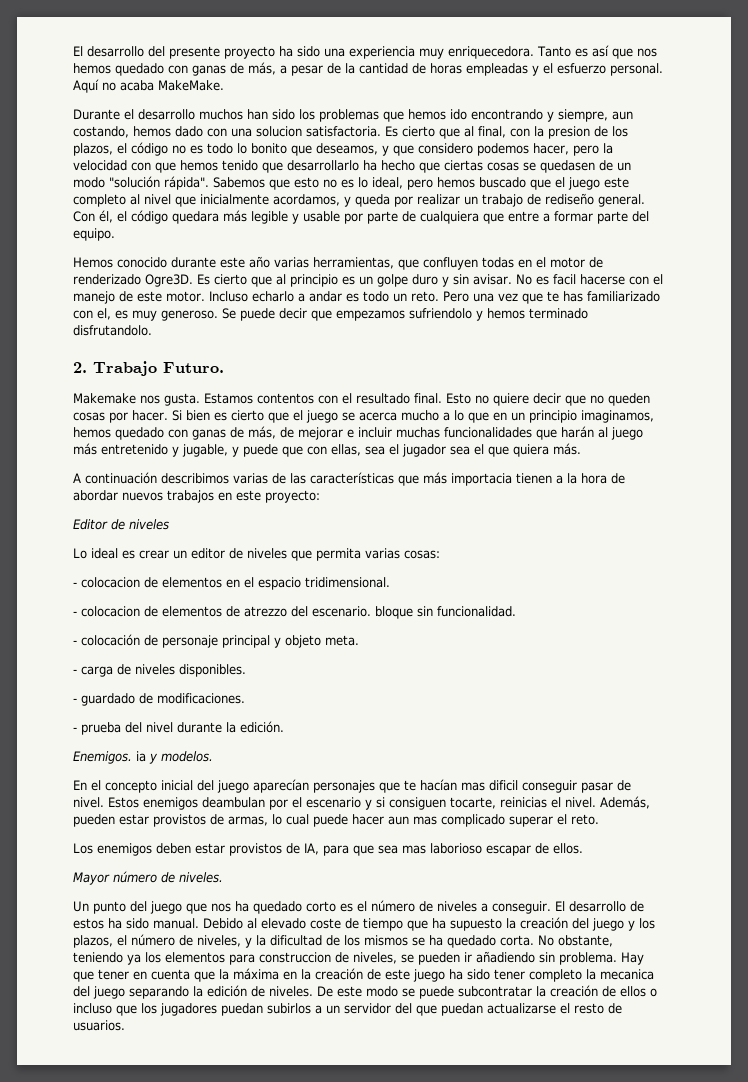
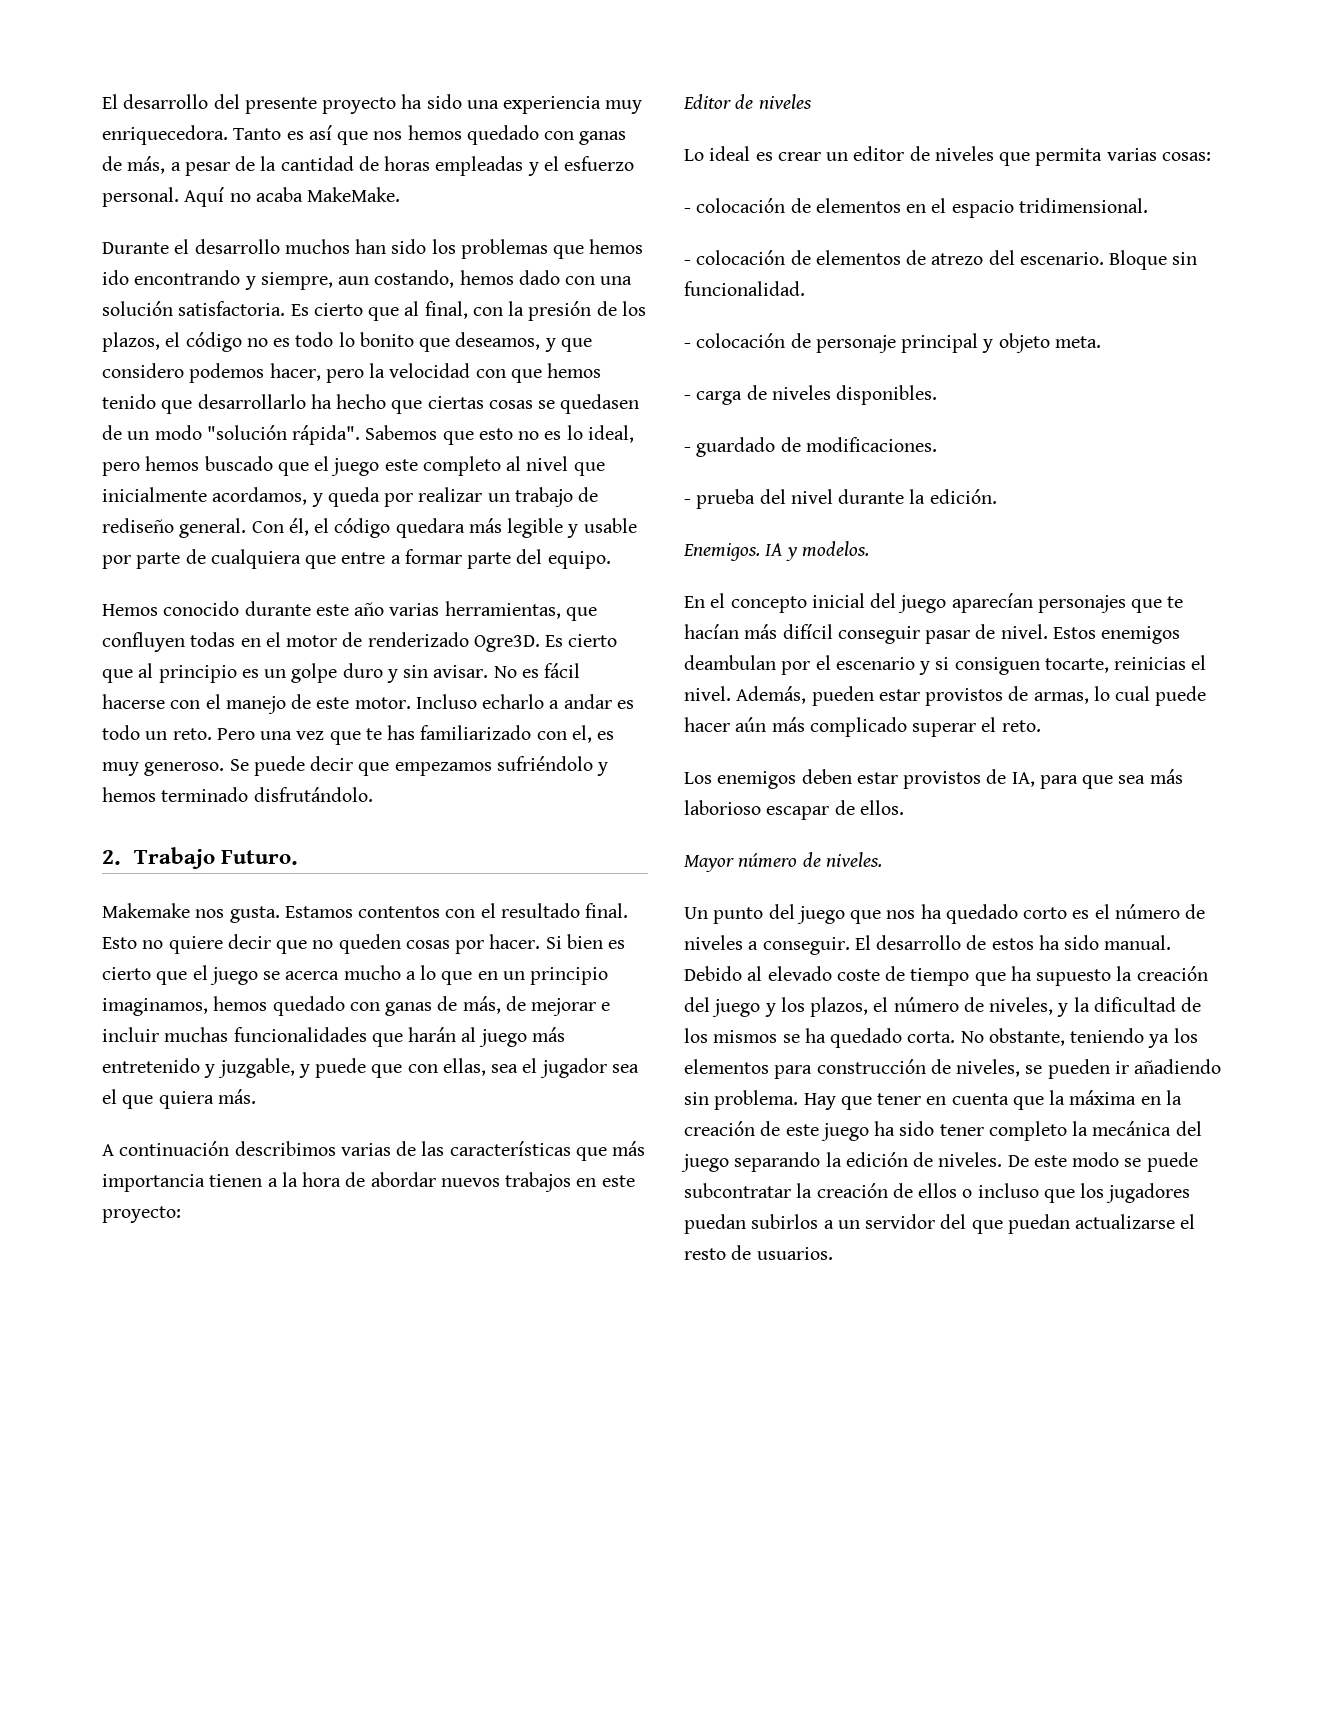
- Durante el desarrollo muchos han sido los problemas que hemos ido encontrando y siempre, aun costando, hemos dado con una solucion satisfactoria.
+ Durante el desarrollo muchos han sido los problemas que hemos ido encontrando y siempre, aun costando, hemos dado con una solución satisfactoria.
- Es cierto que al final, con la presion de los plazos, el código no es todo lo bonito que deseamos, y que considero podemos hacer, pero la velocidad con que hemos tenido que desarrollarlo ha hecho que ciertas cosas se quedasen de un modo "solución rápida".
+ Es cierto que al final, con la presión de los plazos, el código no es todo lo bonito que deseamos, y que considero podemos hacer, pero la velocidad con que hemos tenido que desarrollarlo ha hecho que ciertas cosas se quedasen de un modo "solución rápida".
- No es facil hacerse con el manejo de este motor.
+ No es fácil hacerse con el manejo de este motor.
- Se puede decir que empezamos sufriendolo y hemos terminado disfrutandolo.
+ Se puede decir que empezamos sufriéndolo y hemos terminado disfrutándolo.
- Si bien es cierto que el juego se acerca mucho a lo que en un principio imaginamos, hemos quedado con ganas de más, de mejorar e incluir muchas funcionalidades que harán al juego más entretenido y jugable, y puede que con ellas, sea el jugador sea el que quiera más.
+ Si bien es cierto que el juego se acerca mucho a lo que en un principio imaginamos, hemos quedado con ganas de más, de mejorar e incluir muchas funcionalidades que harán al juego más entretenido y juzgable, y puede que con ellas, sea el jugador sea el que quiera más.
- A continuación describimos varias de las características que más importacia tienen a la hora de abordar nuevos trabajos en este proyecto:
+ A continuación describimos varias de las características que más importancia tienen a la hora de abordar nuevos trabajos en este proyecto:
- - colocacion de elementos en el espacio tridimensional.
+ - colocación de elementos en el espacio tridimensional.
- - colocacion de elementos de atrezzo del escenario. bloque sin funcionalidad.
+ - colocación de elementos de atrezo del escenario. Bloque sin funcionalidad.
- Enemigos. ia y modelos.
+ Enemigos. IA y modelos.
- En el concepto inicial del juego aparecían personajes que te hacían mas dificil conseguir pasar de nivel.
+ En el concepto inicial del juego aparecían personajes que te hacían más difícil conseguir pasar de nivel.
- Además, pueden estar provistos de armas, lo cual puede hacer aun mas complicado superar el reto.
+ Además, pueden estar provistos de armas, lo cual puede hacer aún más complicado superar el reto.
- Los enemigos deben estar provistos de IA, para que sea mas laborioso escapar de ellos.
+ Los enemigos deben estar provistos de IA, para que sea más laborioso escapar de ellos.
- No obstante, teniendo ya los elementos para construccion de niveles, se pueden ir añadiendo sin problema.
+ No obstante, teniendo ya los elementos para construcción de niveles, se pueden ir añadiendo sin problema.
- Hay que tener en cuenta que la máxima en la creación de este juego ha sido tener completo la mecanica del juego separando la edición de niveles.
+ Hay que tener en cuenta que la máxima en la creación de este juego ha sido tener completo la mecánica del juego separando la edición de niveles.

